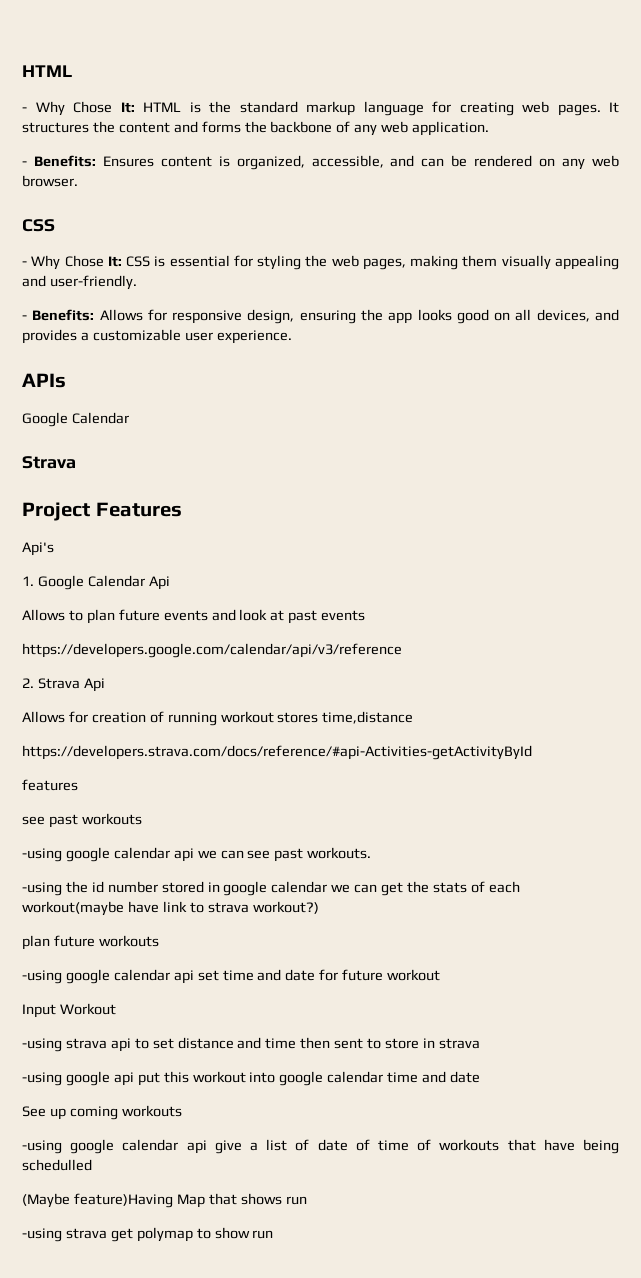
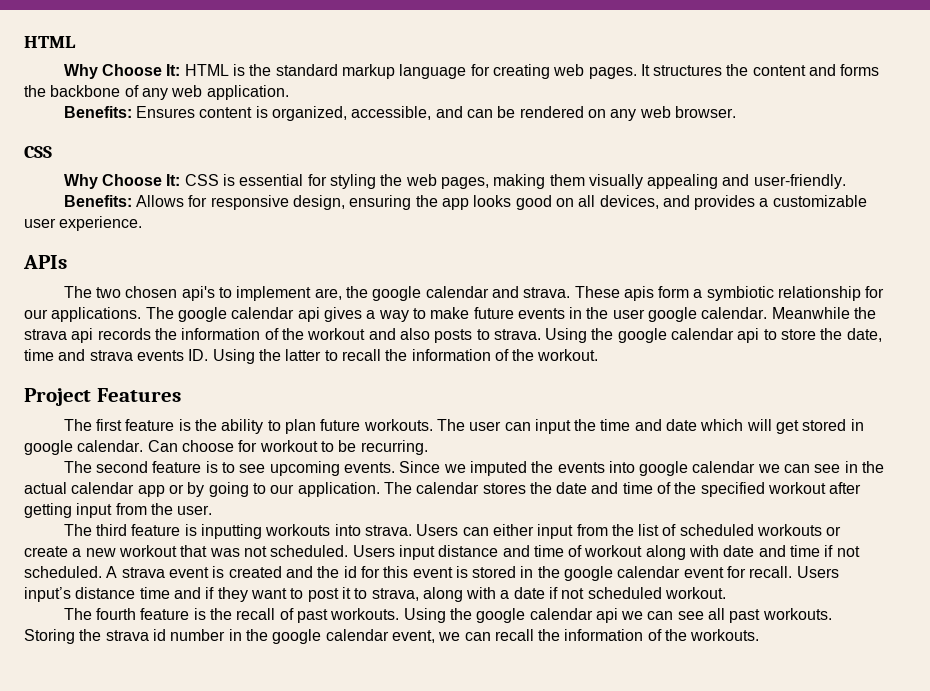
- - Why Chose It: HTML is the standard markup language for creating web pages.
+ Why Choose It: HTML is the standard markup language for creating web pages.
- - Benefits: Ensures content is organized, accessible, and can be rendered on any web browser.
+ Benefits: Ensures content is organized, accessible, and can be rendered on any web browser.
- - Why Chose It: CSS is essential for styling the web pages, making them visually appealing and user-friendly.
+ Why Choose It: CSS is essential for styling the web pages, making them visually appealing and user-friendly.
- - Benefits: Allows for responsive design, ensuring the app looks good on all devices, and provides a customizable user experience.
+ Benefits: Allows for responsive design, ensuring the app looks good on all devices, and provides a customizable user experience.
  APIs
- Google Calendar
- Strava
+ The two chosen api's to implement are, the google calendar and strava. These apis form a symbiotic relationship for our applications. The google calendar api gives a way to make future events in the user google calendar. Meanwhile the strava api records the information of the workout and also posts to strava. Using the google calendar api to store the date, time and strava events ID. Using the latter to recall the information of the workout.
  Project Features
- Api's
- 1. Google Calendar Api
- Allows to plan future events and look at past events
- https://developers.google.com/calendar/api/v3/reference
- 2. Strava Api
- Allows for creation of running workout stores time,distance
- https://developers.strava.com/docs/reference/#api-Activities-getActivityById
- features
- see past workouts
- -using google calendar api we can see past workouts.
- -using the id number stored in google calendar we can get the stats of each workout(maybe have link to strava workout?)
- plan future workouts
- -using google calendar api set time and date for future workout
- Input Workout
- -using strava api to set distance and time then sent to store in strava
- -using google api put this workout into google calendar time and date
- See up coming workouts
- -using google calendar api give a list of date of time of workouts that have being schedulled
- (Maybe feature)Having Map that shows run
- -using strava get polymap to show run
+ The first feature is the ability to plan future workouts. The user can input the time and date which will get stored in google calendar. Can choose for workout to be recurring.
+ The second feature is to see upcoming events. Since we imputed the events into google calendar we can see in the actual calendar app or by going to our application. The calendar stores the date and time of the specified workout after getting input from the user.
+ The third feature is inputting workouts into strava. Users can either input from the list of scheduled workouts or create a new workout that was not scheduled. Users input distance and time of workout along with date and time if not scheduled. A strava event is created and the id for this event is stored in the google calendar event for recall. Users input’s distance time and if they want to post it to strava, along with a date if not scheduled workout.
+ The fourth feature is the recall of past workouts. Using the google calendar api we can see all past workouts. Storing the strava id number in the google calendar event, we can recall the information of the workouts.

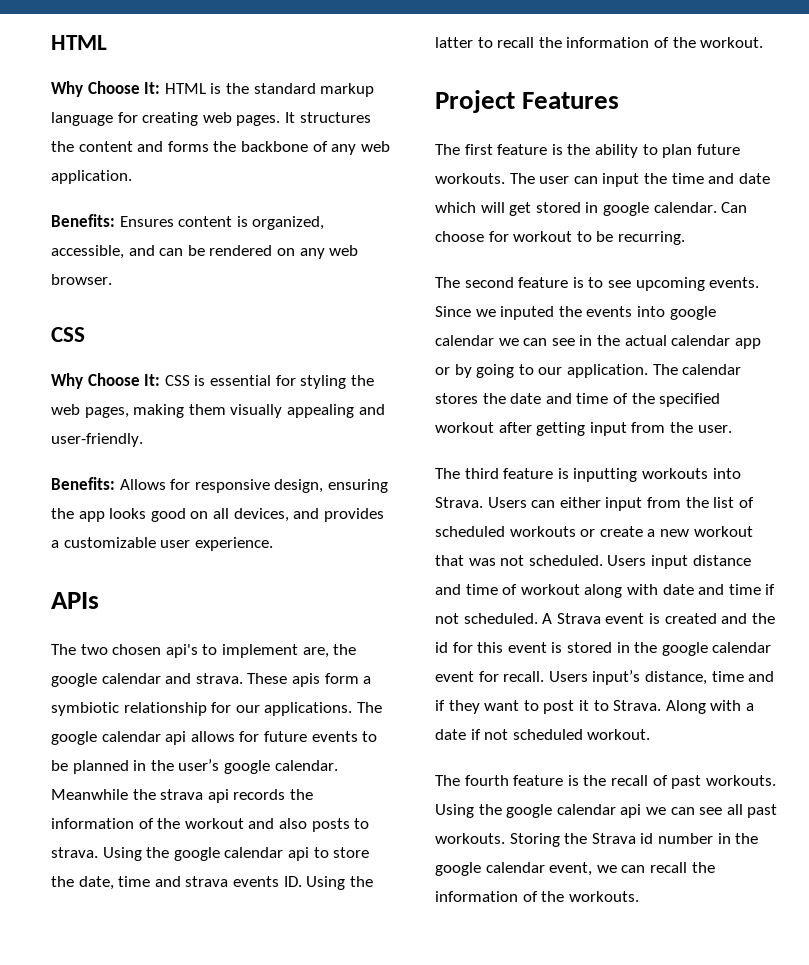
- The google calendar api gives a way to make future events in the user google calendar.
+ The google calendar api allows for future events to be planned in the user’s google calendar.
- Since we imputed the events into google calendar we can see in the actual calendar app or by going to our application.
+ Since we inputed the events into google calendar we can see in the actual calendar app or by going to our application.
- The third feature is inputting workouts into strava.
+ The third feature is inputting workouts into Strava.
- A strava event is created and the id for this event is stored in the google calendar event for recall.
+ A Strava event is created and the id for this event is stored in the google calendar event for recall.
- Users input’s distance time and if they want to post it to strava, along with a date if not scheduled workout.
+ Users input’s distance, time and if they want to post it to Strava. Along with a date if not scheduled workout.
- Storing the strava id number in the google calendar event, we can recall the information of the workouts.
+ Storing the Strava id number in the google calendar event, we can recall the information of the workouts.

